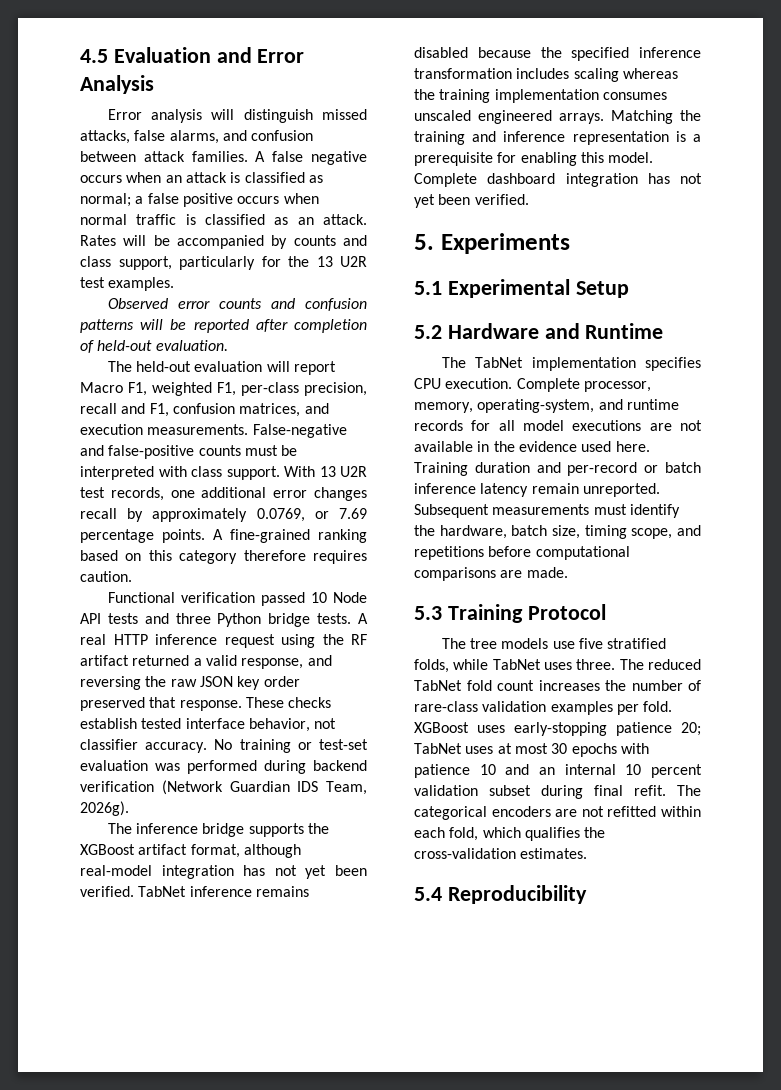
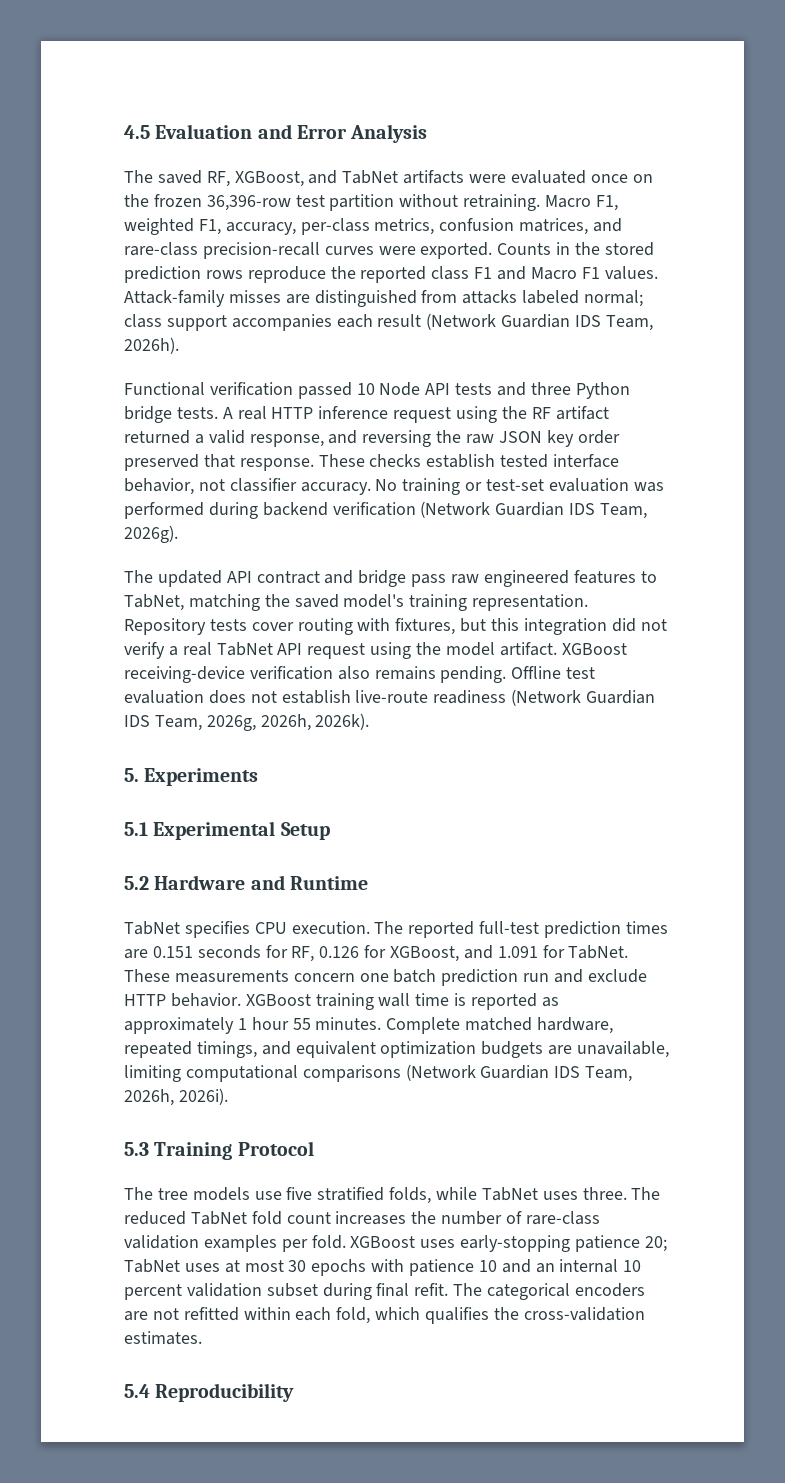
- Error analysis will distinguish missed attacks, false alarms, and confusion between attack families. A false negative occurs when an attack is classified as normal; a false positive occurs when normal traffic is classified as an attack. Rates will be accompanied by counts and class support, particularly for the 13 U2R test examples.
- Observed error counts and confusion patterns will be reported after completion of held-out evaluation.
- The held-out evaluation will report Macro F1, weighted F1, per-class precision, recall and F1, confusion matrices, and execution measurements. False-negative and false-positive counts must be interpreted with class support. With 13 U2R test records, one additional error changes recall by approximately 0.0769, or 7.69 percentage points. A fine-grained ranking based on this category therefore requires caution.
+ The saved RF, XGBoost, and TabNet artifacts were evaluated once on the frozen 36,396-row test partition without retraining. Macro F1, weighted F1, accuracy, per-class metrics, confusion matrices, and rare-class precision-recall curves were exported. Counts in the stored prediction rows reproduce the reported class F1 and Macro F1 values. Attack-family misses are distinguished from attacks labeled normal; class support accompanies each result (Network Guardian IDS Team, 2026h).
- The inference bridge supports the XGBoost artifact format, although real-model integration has not yet been verified. TabNet inference remains disabled because the specified inference transformation includes scaling whereas the training implementation consumes unscaled engineered arrays. Matching the training and inference representation is a prerequisite for enabling this model. Complete dashboard integration has not yet been verified.
+ The updated API contract and bridge pass raw engineered features to TabNet, matching the saved model's training representation. Repository tests cover routing with fixtures, but this integration did not verify a real TabNet API request using the model artifact. XGBoost receiving-device verification also remains pending. Offline test evaluation does not establish live-route readiness (Network Guardian IDS Team, 2026g, 2026h, 2026k).
- The TabNet implementation specifies CPU execution. Complete processor, memory, operating-system, and runtime records for all model executions are not available in the evidence used here. Training duration and per-record or batch inference latency remain unreported. Subsequent measurements must identify the hardware, batch size, timing scope, and repetitions before computational comparisons are made.
+ TabNet specifies CPU execution. The reported full-test prediction times are 0.151 seconds for RF, 0.126 for XGBoost, and 1.091 for TabNet. These measurements concern one batch prediction run and exclude HTTP behavior. XGBoost training wall time is reported as approximately 1 hour 55 minutes. Complete matched hardware, repeated timings, and equivalent optimization budgets are unavailable, limiting computational comparisons (Network Guardian IDS Team, 2026h, 2026i).

